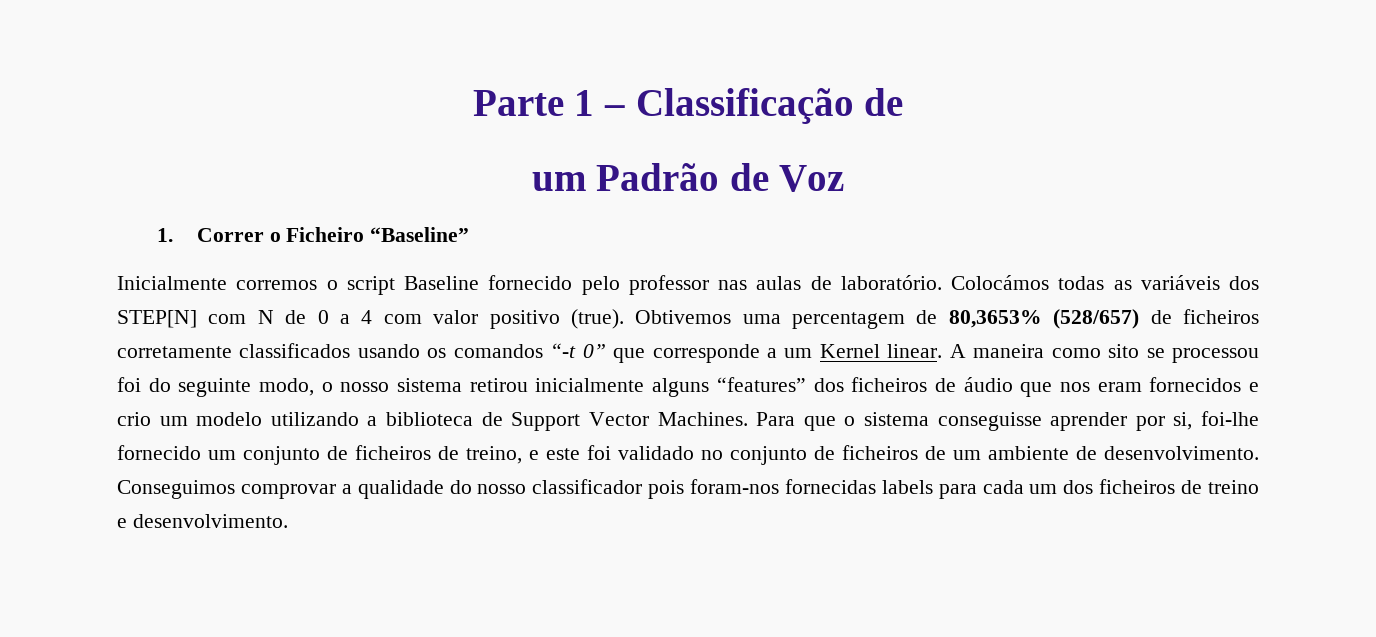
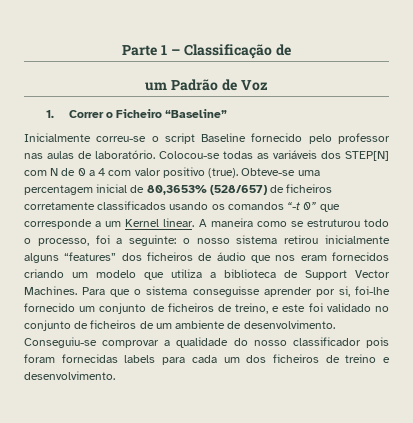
- Inicialmente corremos o script Baseline fornecido pelo professor nas aulas de laboratório.
+ Inicialmente correu-se o script Baseline fornecido pelo professor nas aulas de laboratório.
- Colocámos todas as variáveis dos STEP[N] com N de 0 a 4 com valor positivo (true).
+ Colocou-se todas as variáveis dos STEP[N] com N de 0 a 4 com valor positivo (true).
- Obtivemos uma percentagem de 80,3653% (528/657) de ficheiros corretamente classificados usando os comandos “-t 0” que corresponde a um Kernel linear.
+ Obteve-se uma percentagem inicial de 80,3653% (528/657) de ficheiros corretamente classificados usando os comandos “-t 0” que corresponde a um Kernel linear.
- A maneira como sito se processou foi do seguinte modo, o nosso sistema retirou inicialmente alguns “features” dos ficheiros de áudio que nos eram fornecidos e crio um modelo utilizando a biblioteca de Support Vector Machines.
+ A maneira como se estruturou todo o processo, foi a seguinte: o nosso sistema retirou inicialmente alguns “features” dos ficheiros de áudio que nos eram fornecidos criando um modelo que utiliza a biblioteca de Support Vector Machines.
- Conseguimos comprovar a qualidade do nosso classificador pois foram-nos fornecidas labels para cada um dos ficheiros de treino e desenvolvimento.
+ Conseguiu-se comprovar a qualidade do nosso classificador pois foram fornecidas labels para cada um dos ficheiros de treino e desenvolvimento.

